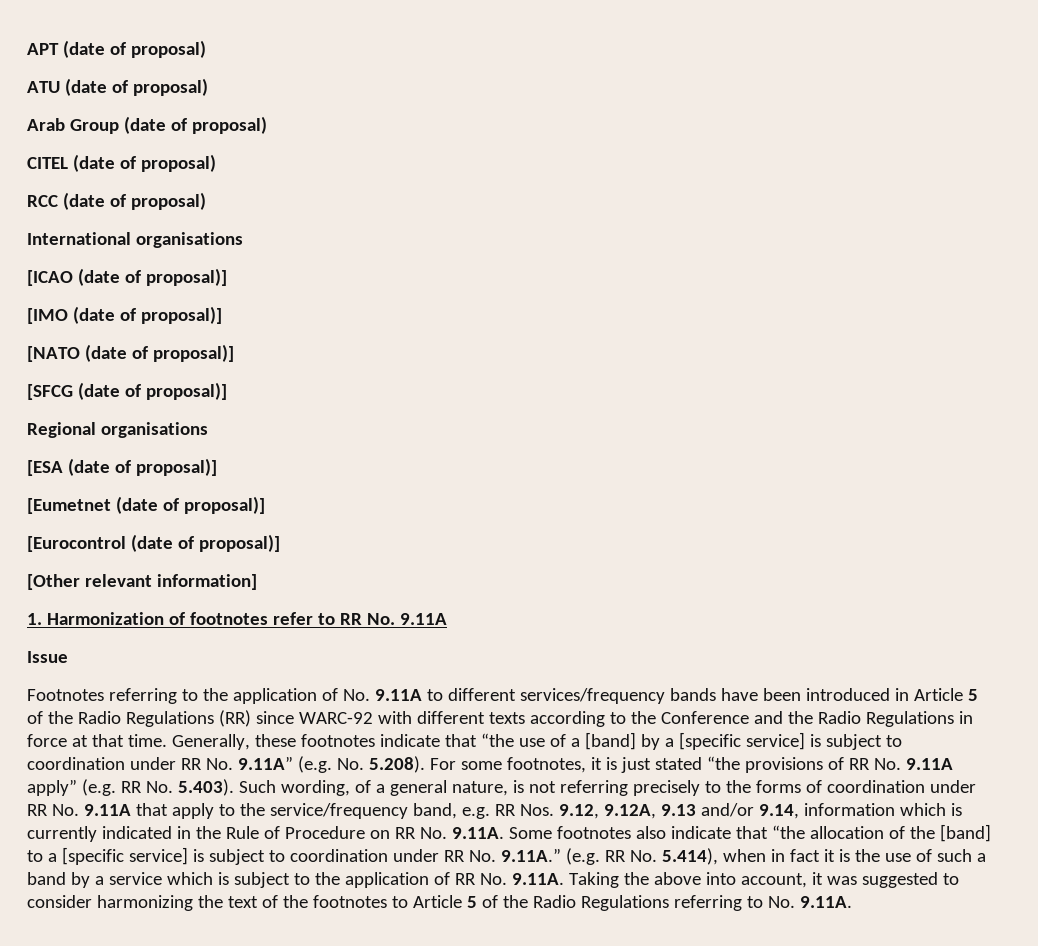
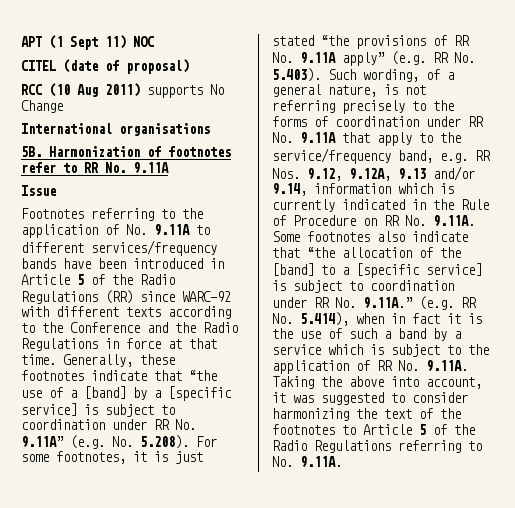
- APT (date of proposal)
- ATU (date of proposal)
- Arab Group (date of proposal)
+ APT (1 Sept 11) NOC
- RCC (date of proposal)
+ RCC (10 Aug 2011) supports No Change
  International organisations
- [ICAO (date of proposal)]
- [IMO (date of proposal)]
- [NATO (date of proposal)]
- [SFCG (date of proposal)]
- Regional organisations
- [ESA (date of proposal)]
- [Eumetnet (date of proposal)]
- [Eurocontrol (date of proposal)]
- [Other relevant information]
- 1. Harmonization of footnotes refer to RR No. 9.11A
+ 5B. Harmonization of footnotes refer to RR No. 9.11A

